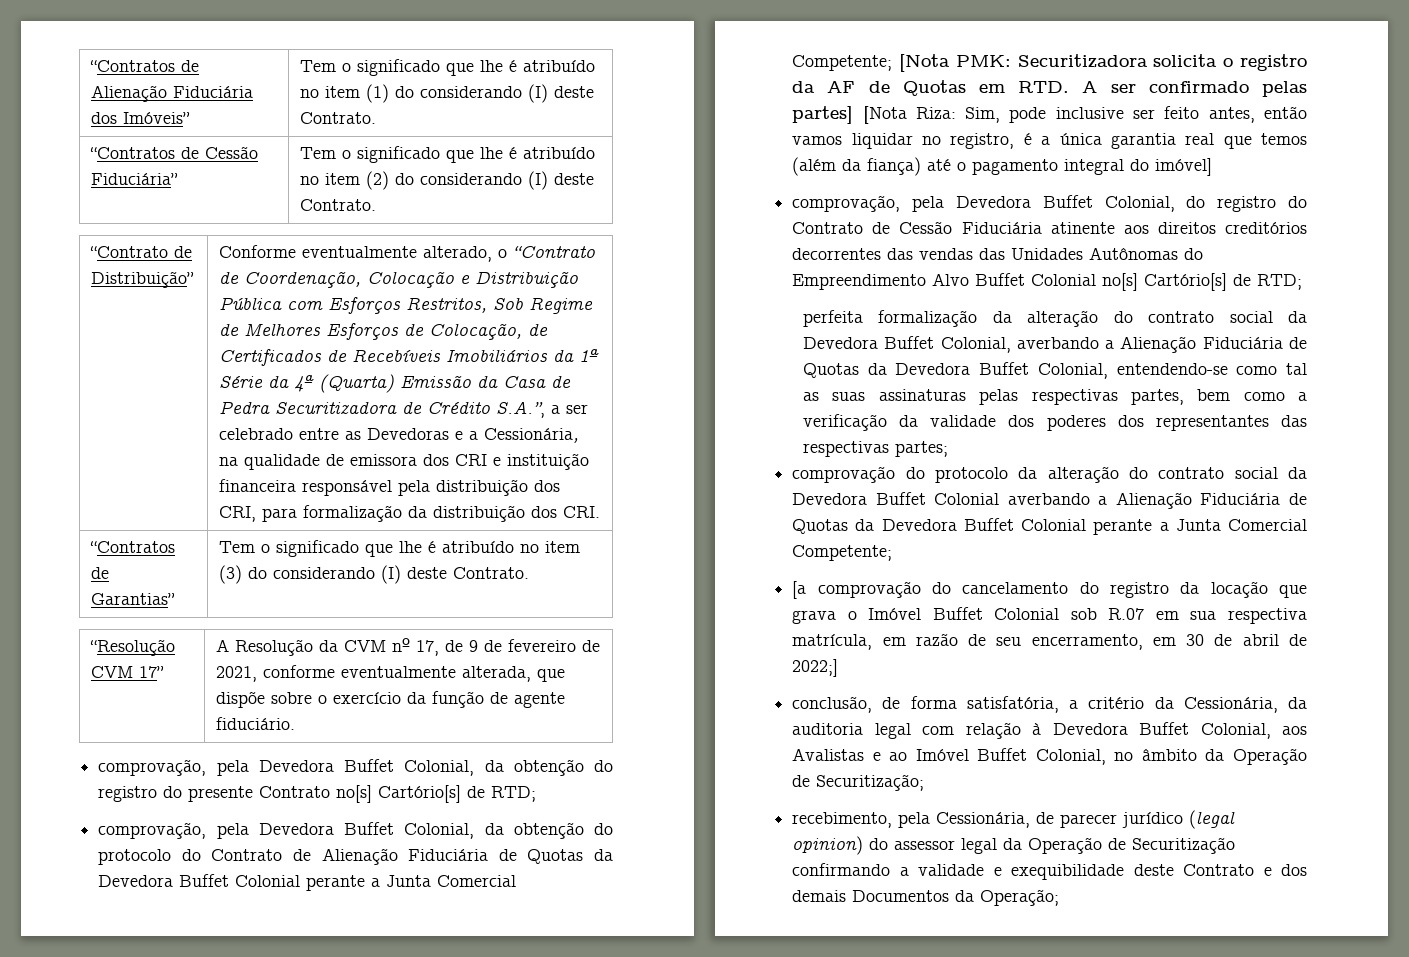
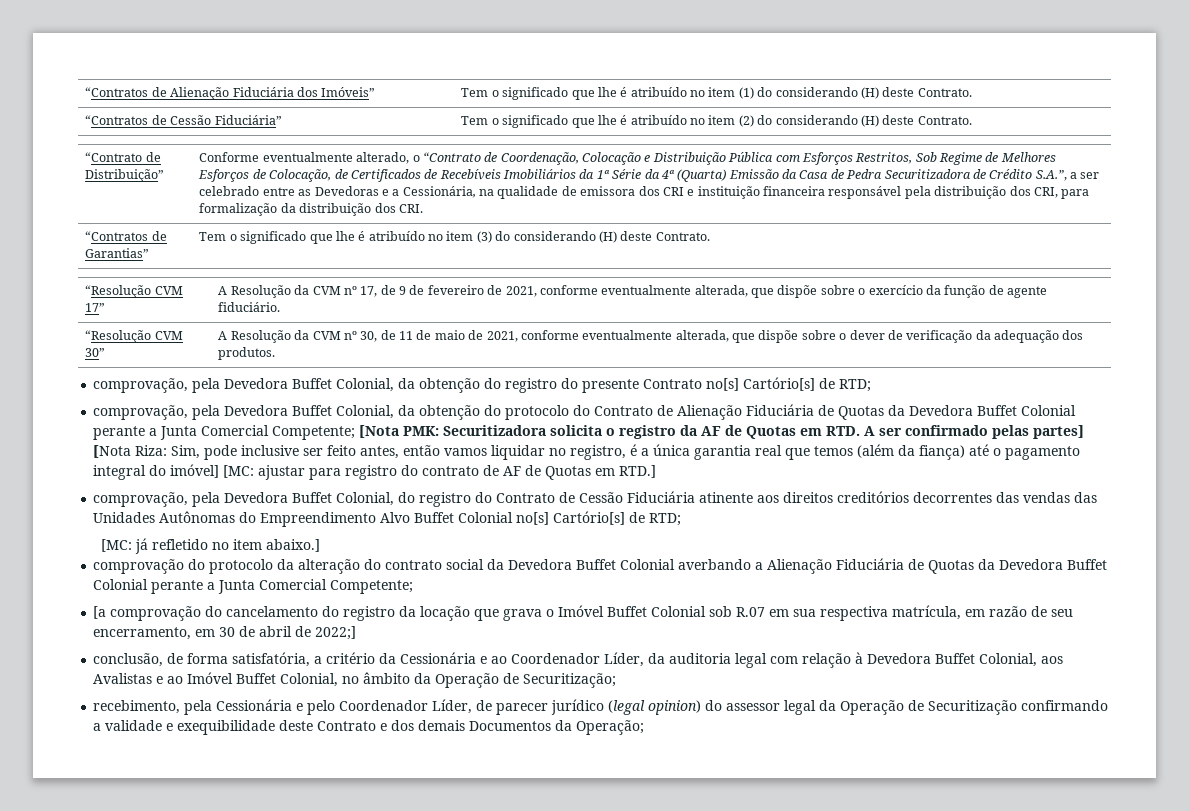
- “Contratos de Alienação Fiduciária dos Imóveis” | Tem o significado que lhe é atribuído no item (1) do considerando (I) deste Contrato.
+ “Contratos de Alienação Fiduciária dos Imóveis” | Tem o significado que lhe é atribuído no item (1) do considerando (H) deste Contrato.
- “Contratos de Cessão Fiduciária” | Tem o significado que lhe é atribuído no item (2) do considerando (I) deste Contrato.
+ “Contratos de Cessão Fiduciária” | Tem o significado que lhe é atribuído no item (2) do considerando (H) deste Contrato.
- “Contratos de Garantias” | Tem o significado que lhe é atribuído no item (3) do considerando (I) deste Contrato.
+ “Contratos de Garantias” | Tem o significado que lhe é atribuído no item (3) do considerando (H) deste Contrato.
+ “Resolução CVM 30” | A Resolução da CVM nº 30, de 11 de maio de 2021, conforme eventualmente alterada, que dispõe sobre o dever de verificação da adequação dos produtos.
- Sim, pode inclusive ser feito antes, então vamos liquidar no registro, é a única garantia real que temos (além da fiança) até o pagamento integral do imóvel]
+ Sim, pode inclusive ser feito antes, então vamos liquidar no registro, é a única garantia real que temos (além da fiança) até o pagamento integral do imóvel] [MC: ajustar para registro do contrato de AF de Quotas em RTD.]
- perfeita formalização da alteração do contrato social da Devedora Buffet Colonial, averbando a Alienação Fiduciária de Quotas da Devedora Buffet Colonial, entendendo-se como tal as suas assinaturas pelas respectivas partes, bem como a verificação da validade dos poderes dos representantes das respectivas partes;
+ [MC: já refletido no item abaixo.]
- conclusão, de forma satisfatória, a critério da Cessionária, da auditoria legal com relação à Devedora Buffet Colonial, aos Avalistas e ao Imóvel Buffet Colonial, no âmbito da Operação de Securitização;
+ conclusão, de forma satisfatória, a critério da Cessionária e ao Coordenador Líder, da auditoria legal com relação à Devedora Buffet Colonial, aos Avalistas e ao Imóvel Buffet Colonial, no âmbito da Operação de Securitização;
- recebimento, pela Cessionária, de parecer jurídico (legal opinion) do assessor legal da Operação de Securitização confirmando a validade e exequibilidade deste Contrato e dos demais Documentos da Operação;
+ recebimento, pela Cessionária e pelo Coordenador Líder, de parecer jurídico (legal opinion) do assessor legal da Operação de Securitização confirmando a validade e exequibilidade deste Contrato e dos demais Documentos da Operação;

